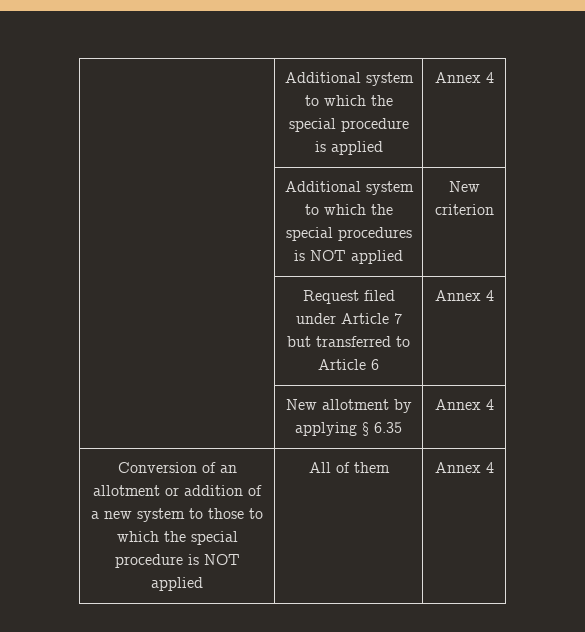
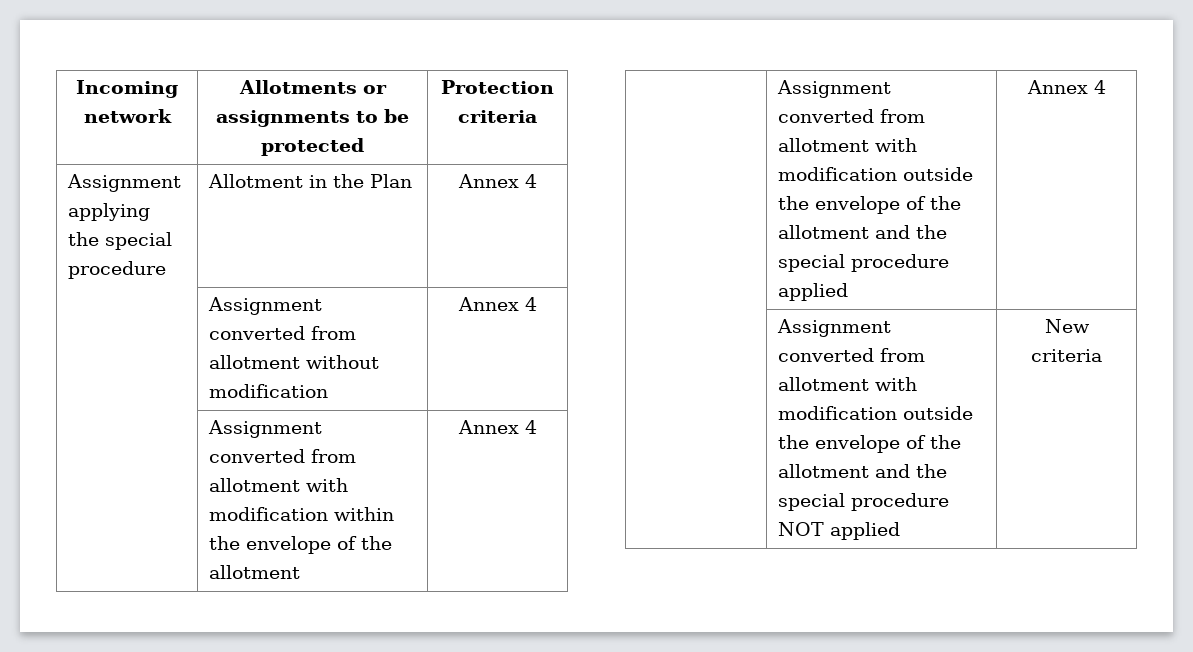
- | Additional system to which the special procedure is applied | Annex 4
- | Additional system to which the special procedures is NOT applied | New criterion
- | Request filed under Article 7 but transferred to Article 6 | Annex 4
- | New allotment by applying § 6.35 | Annex 4
- Conversion of an allotment or addition of a new system to those to which the special procedure is NOT applied | All of them | Annex 4
+ Incoming network | Allotments or assignments to be protected | Protection criteria
+ Assignment applying the special procedure | Allotment in the Plan | Annex 4
+ | Assignment converted from allotment without modification | Annex 4
+ | Assignment converted from allotment with modification within the envelope of the allotment | Annex 4
+ | Assignment converted from allotment with modification outside the envelope of the allotment and the special procedure applied | Annex 4
+ | Assignment converted from allotment with modification outside the envelope of the allotment and the special procedure NOT applied | New criteria

